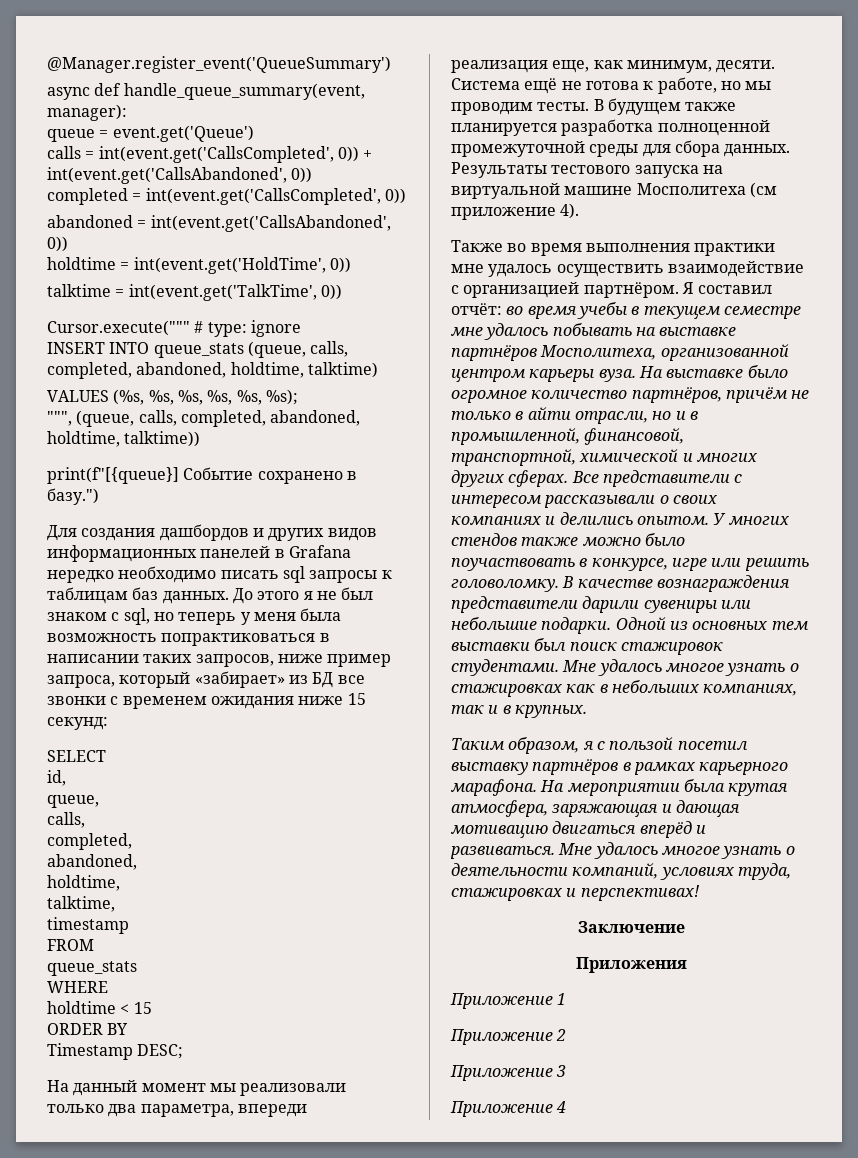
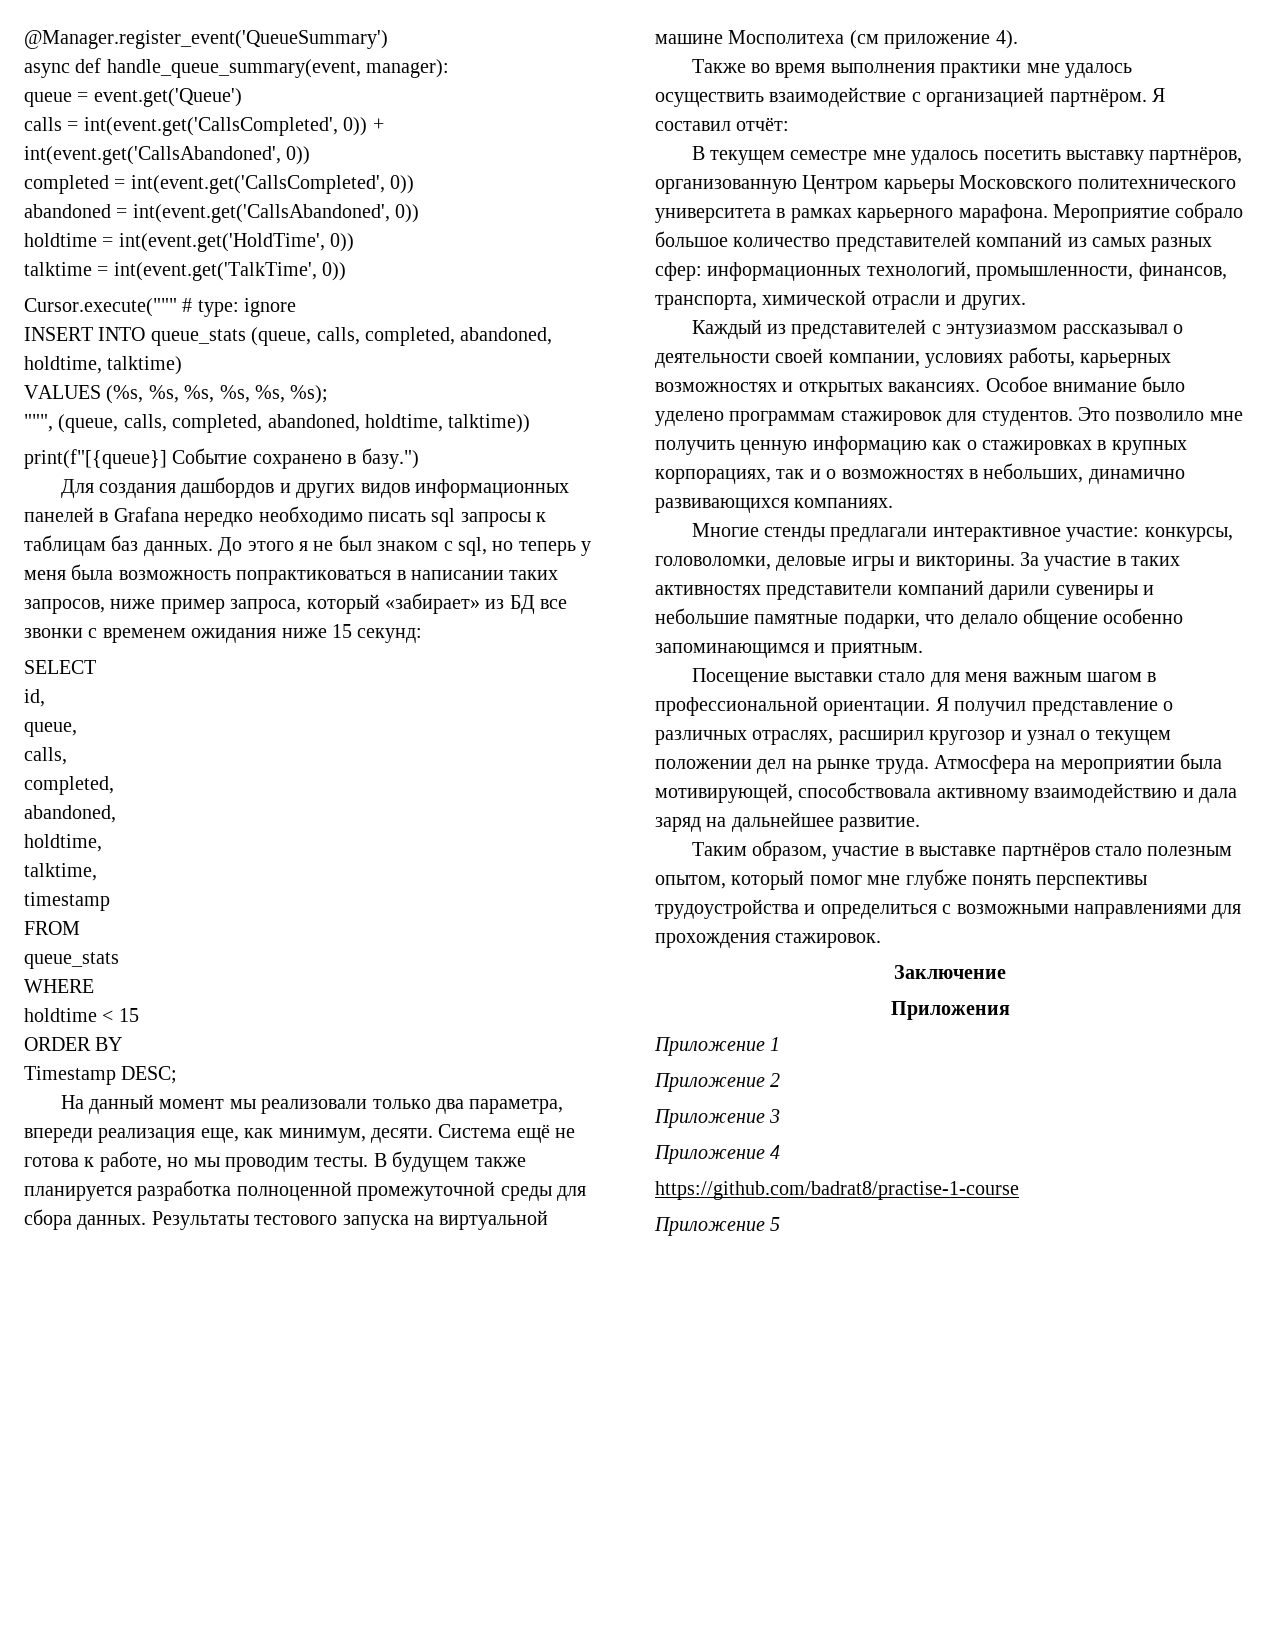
- Я составил отчёт: во время учебы в текущем семестре мне удалось побывать на выставке партнёров Мосполитеха, организованной центром карьеры вуза. На выставке было огромное количество партнёров, причём не только в айти отрасли, но и в промышленной, финансовой, транспортной, химической и многих других сферах. Все представители с интересом рассказывали о своих компаниях и делились опытом. У многих стендов также можно было поучаствовать в конкурсе, игре или решить головоломку. В качестве вознаграждения представители дарили сувениры или небольшие подарки. Одной из основных тем выставки был поиск стажировок студентами. Мне удалось многое узнать о стажировках как в небольших компаниях, так и в крупных.
- Таким образом, я с пользой посетил выставку партнёров в рамках карьерного марафона. На мероприятии была крутая атмосфера, заряжающая и дающая мотивацию двигаться вперёд и развиваться. Мне удалось многое узнать о деятельности компаний, условиях труда, стажировках и перспективах!
+ Я составил отчёт:
+ В текущем семестре мне удалось посетить выставку партнёров, организованную Центром карьеры Московского политехнического университета в рамках карьерного марафона. Мероприятие собрало большое количество представителей компаний из самых разных сфер: информационных технологий, промышленности, финансов, транспорта, химической отрасли и других.
+ Каждый из представителей с энтузиазмом рассказывал о деятельности своей компании, условиях работы, карьерных возможностях и открытых вакансиях. Особое внимание было уделено программам стажировок для студентов. Это позволило мне получить ценную информацию как о стажировках в крупных корпорациях, так и о возможностях в небольших, динамично развивающихся компаниях.
+ Многие стенды предлагали интерактивное участие: конкурсы, головоломки, деловые игры и викторины. За участие в таких активностях представители компаний дарили сувениры и небольшие памятные подарки, что делало общение особенно запоминающимся и приятным.
+ Посещение выставки стало для меня важным шагом в профессиональной ориентации. Я получил представление о различных отраслях, расширил кругозор и узнал о текущем положении дел на рынке труда. Атмосфера на мероприятии была мотивирующей, способствовала активному взаимодействию и дала заряд на дальнейшее развитие.
+ Таким образом, участие в выставке партнёров стало полезным опытом, который помог мне глубже понять перспективы трудоустройства и определиться с возможными направлениями для прохождения стажировок.
+ https://github.com/badrat8/practise-1-course
+ Приложение 5

